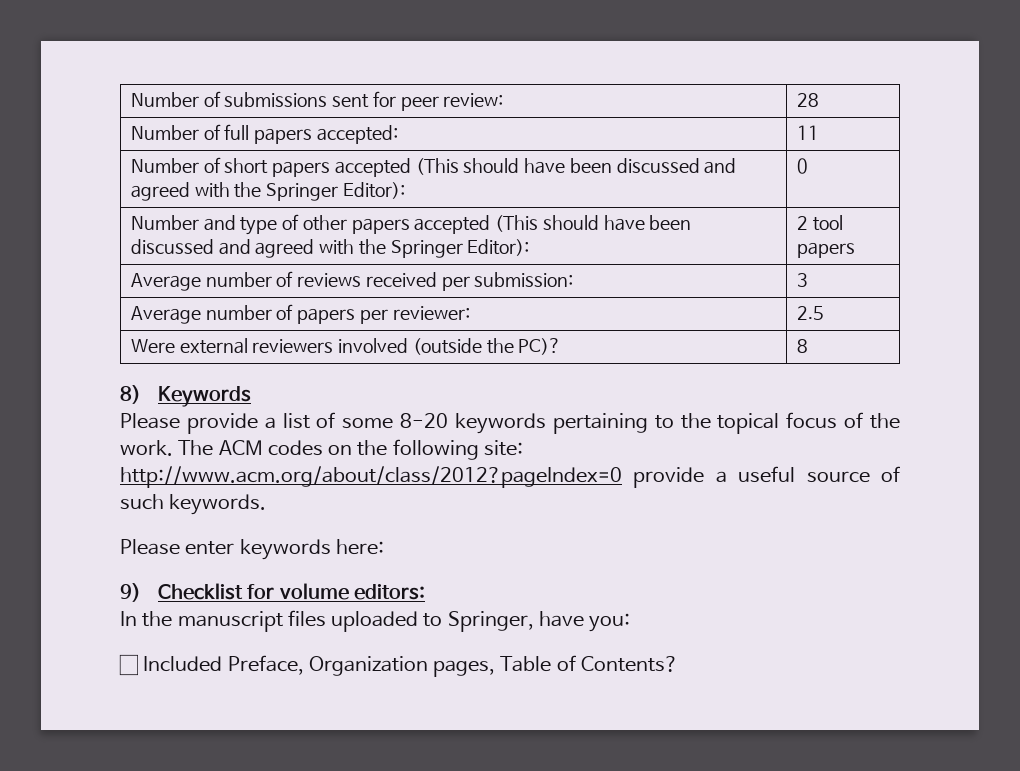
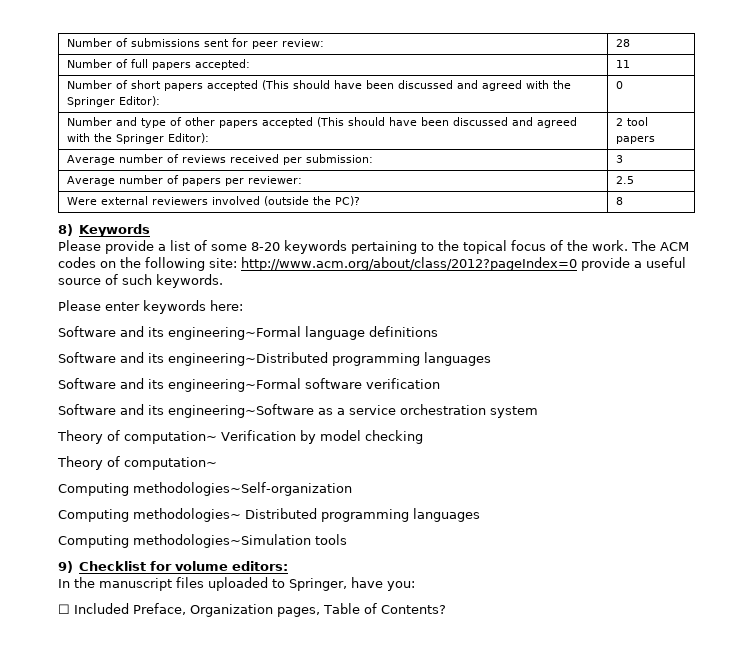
+ Software and its engineering~Formal language definitions
+ Software and its engineering~Distributed programming languages
+ Software and its engineering~Formal software verification
+ Software and its engineering~Software as a service orchestration system
+ Theory of computation~ Verification by model checking
+ Theory of computation~
+ Computing methodologies~Self-organization
+ Computing methodologies~ Distributed programming languages
+ Computing methodologies~Simulation tools

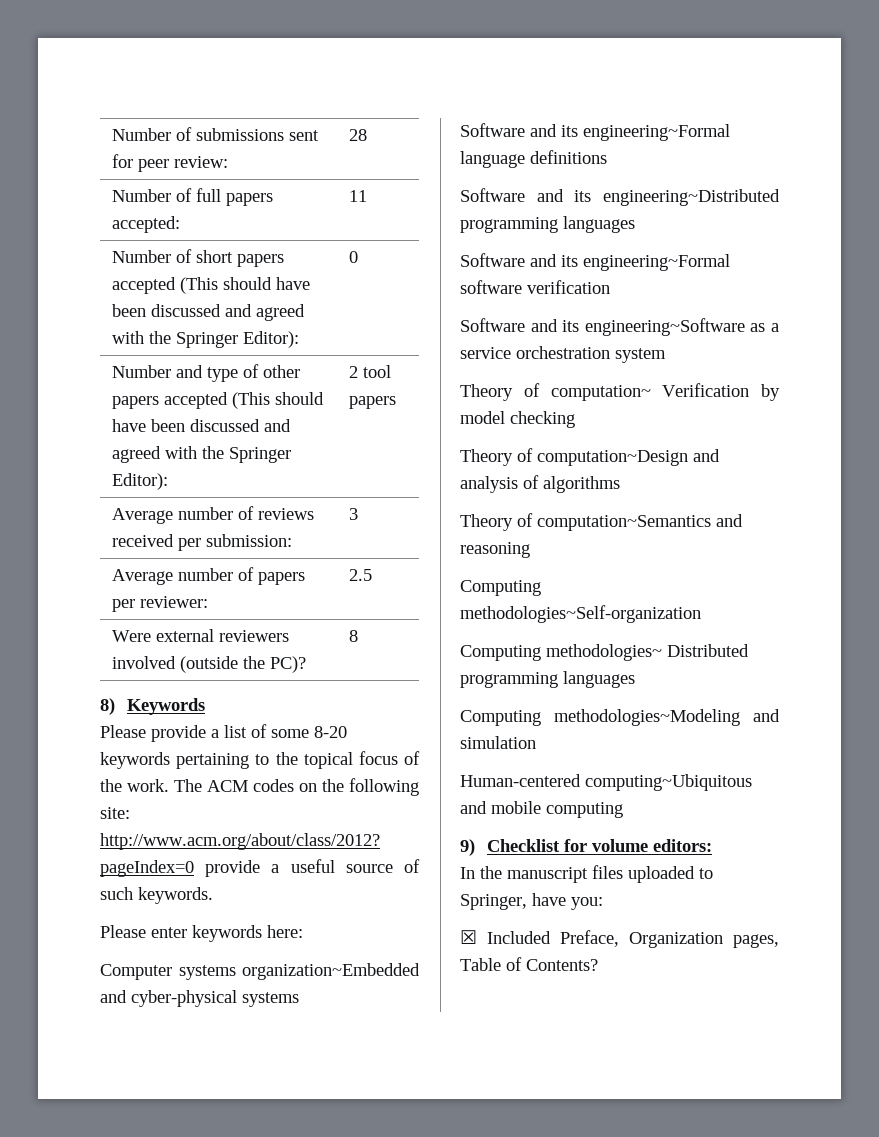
+ Computer systems organization~Embedded and cyber-physical systems
  Theory of computation~ Verification by model checking
- Theory of computation~
+ Theory of computation~Design and analysis of algorithms
+ Theory of computation~Semantics and reasoning
- Computing methodologies~Simulation tools
+ Computing methodologies~Modeling and simulation
+ Human-centered computing~Ubiquitous and mobile computing
- ☐ Included Preface, Organization pages, Table of Contents?
+ ☒ Included Preface, Organization pages, Table of Contents?

